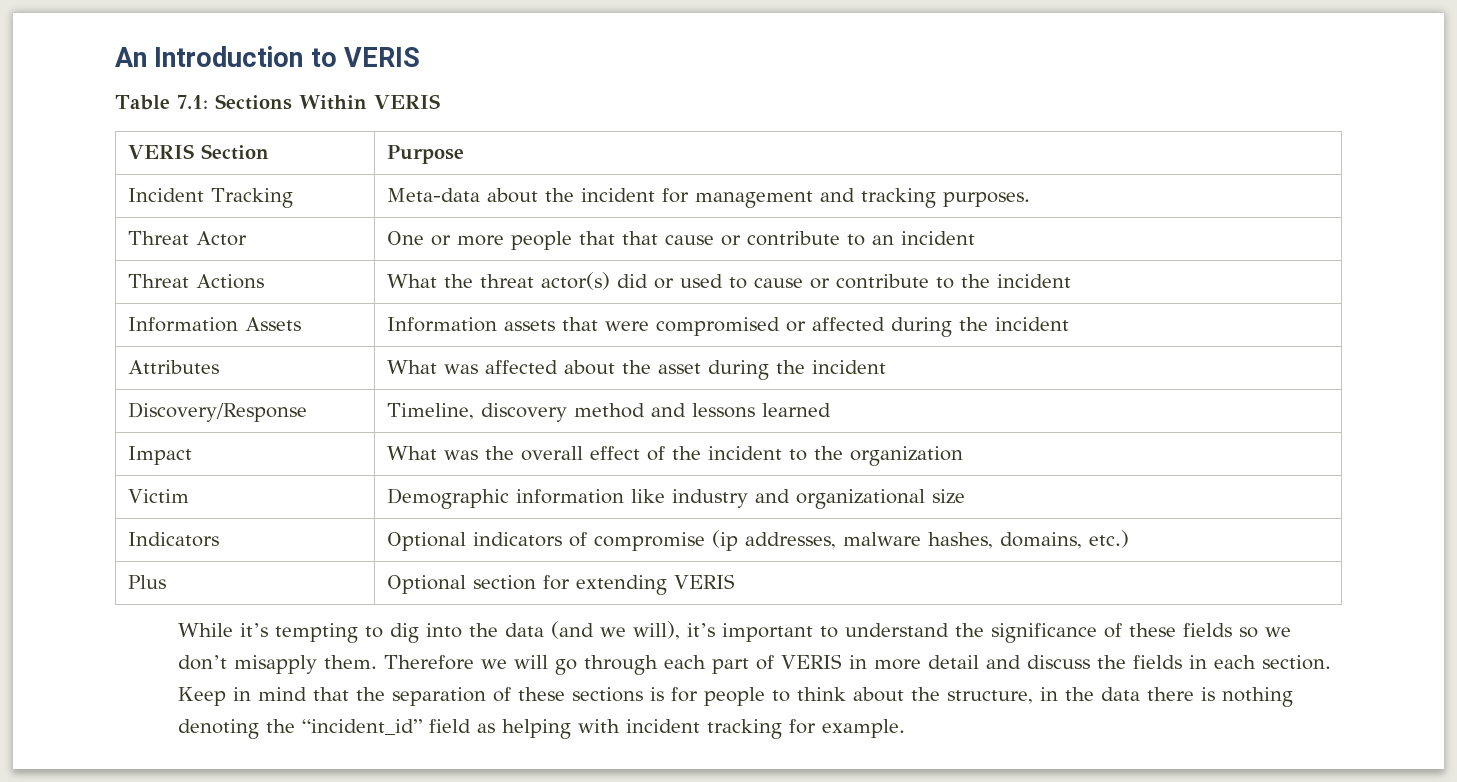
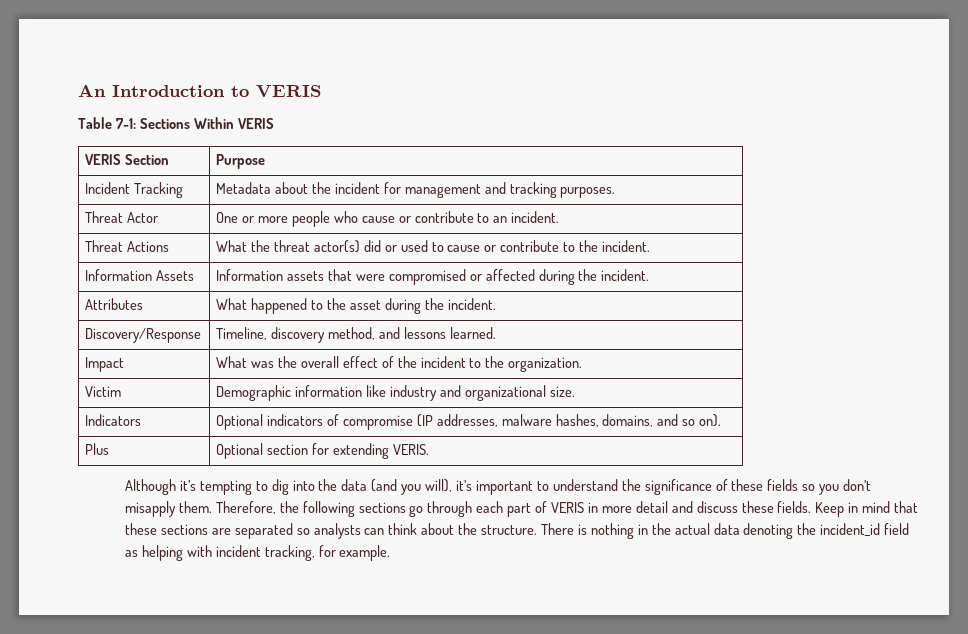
- Table 7.1: Sections Within VERIS
+ Table 7-1: Sections Within VERIS
- Incident Tracking | Meta-data about the incident for management and tracking purposes.
+ Incident Tracking | Metadata about the incident for management and tracking purposes.
- Threat Actor | One or more people that that cause or contribute to an incident
+ Threat Actor | One or more people who cause or contribute to an incident.
- Threat Actions | What the threat actor(s) did or used to cause or contribute to the incident
+ Threat Actions | What the threat actor(s) did or used to cause or contribute to the incident.
- Information Assets | Information assets that were compromised or affected during the incident
+ Information Assets | Information assets that were compromised or affected during the incident.
- Attributes | What was affected about the asset during the incident
+ Attributes | What happened to the asset during the incident.
- Discovery/Response | Timeline, discovery method and lessons learned
+ Discovery/Response | Timeline, discovery method, and lessons learned.
- Impact | What was the overall effect of the incident to the organization
+ Impact | What was the overall effect of the incident to the organization.
- Victim | Demographic information like industry and organizational size
+ Victim | Demographic information like industry and organizational size.
- Indicators | Optional indicators of compromise (ip addresses, malware hashes, domains, etc.)
+ Indicators | Optional indicators of compromise (IP addresses, malware hashes, domains, and so on).
- Plus | Optional section for extending VERIS
- While it’s tempting to dig into the data (and we will), it’s important to understand the significance of these fields so we don’t misapply them.
+ Plus | Optional section for extending VERIS.
+ Although it’s tempting to dig into the data (and you will), it’s important to understand the significance of these fields so you don’t misapply them.
- Therefore we will go through each part of VERIS in more detail and discuss the fields in each section. Keep in mind that the separation of these sections is for people to think about the structure, in the data there is nothing denoting the “incident_id” field as helping with incident tracking for example.
+ Therefore, the following sections go through each part of VERIS in more detail and discuss these fields. Keep in mind that these sections are separated so analysts can think about the structure. There is nothing in the actual data denoting the incident_id field as helping with incident tracking, for example.

